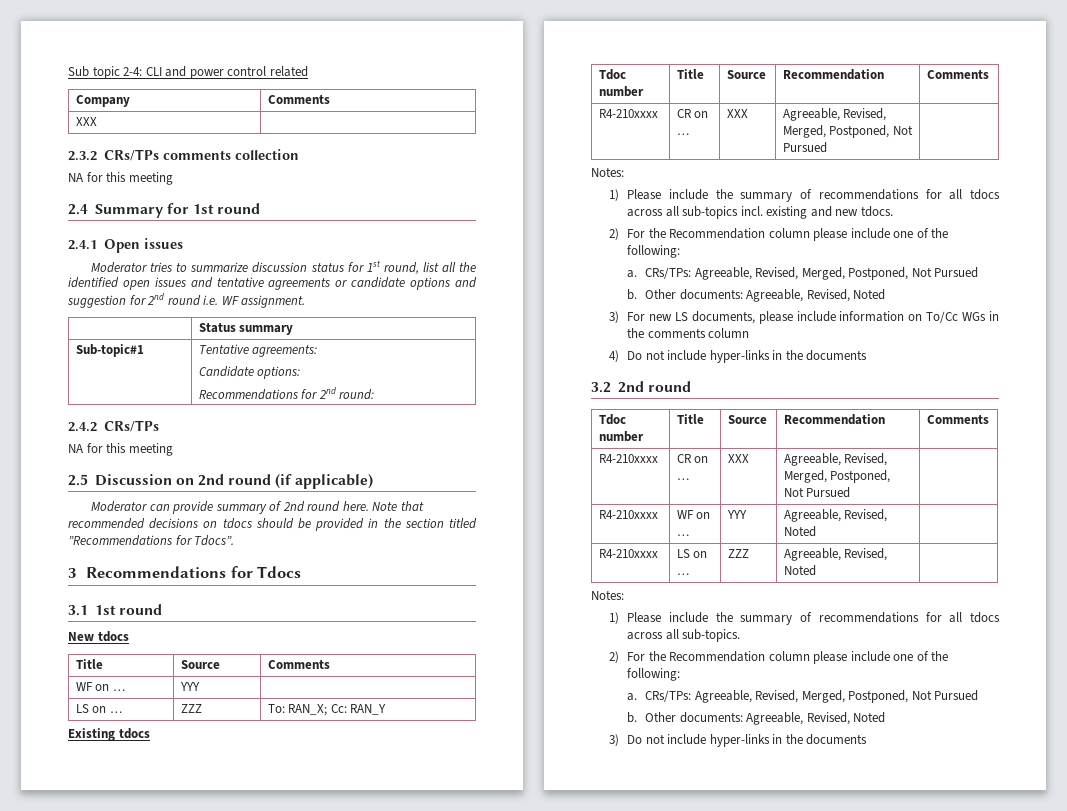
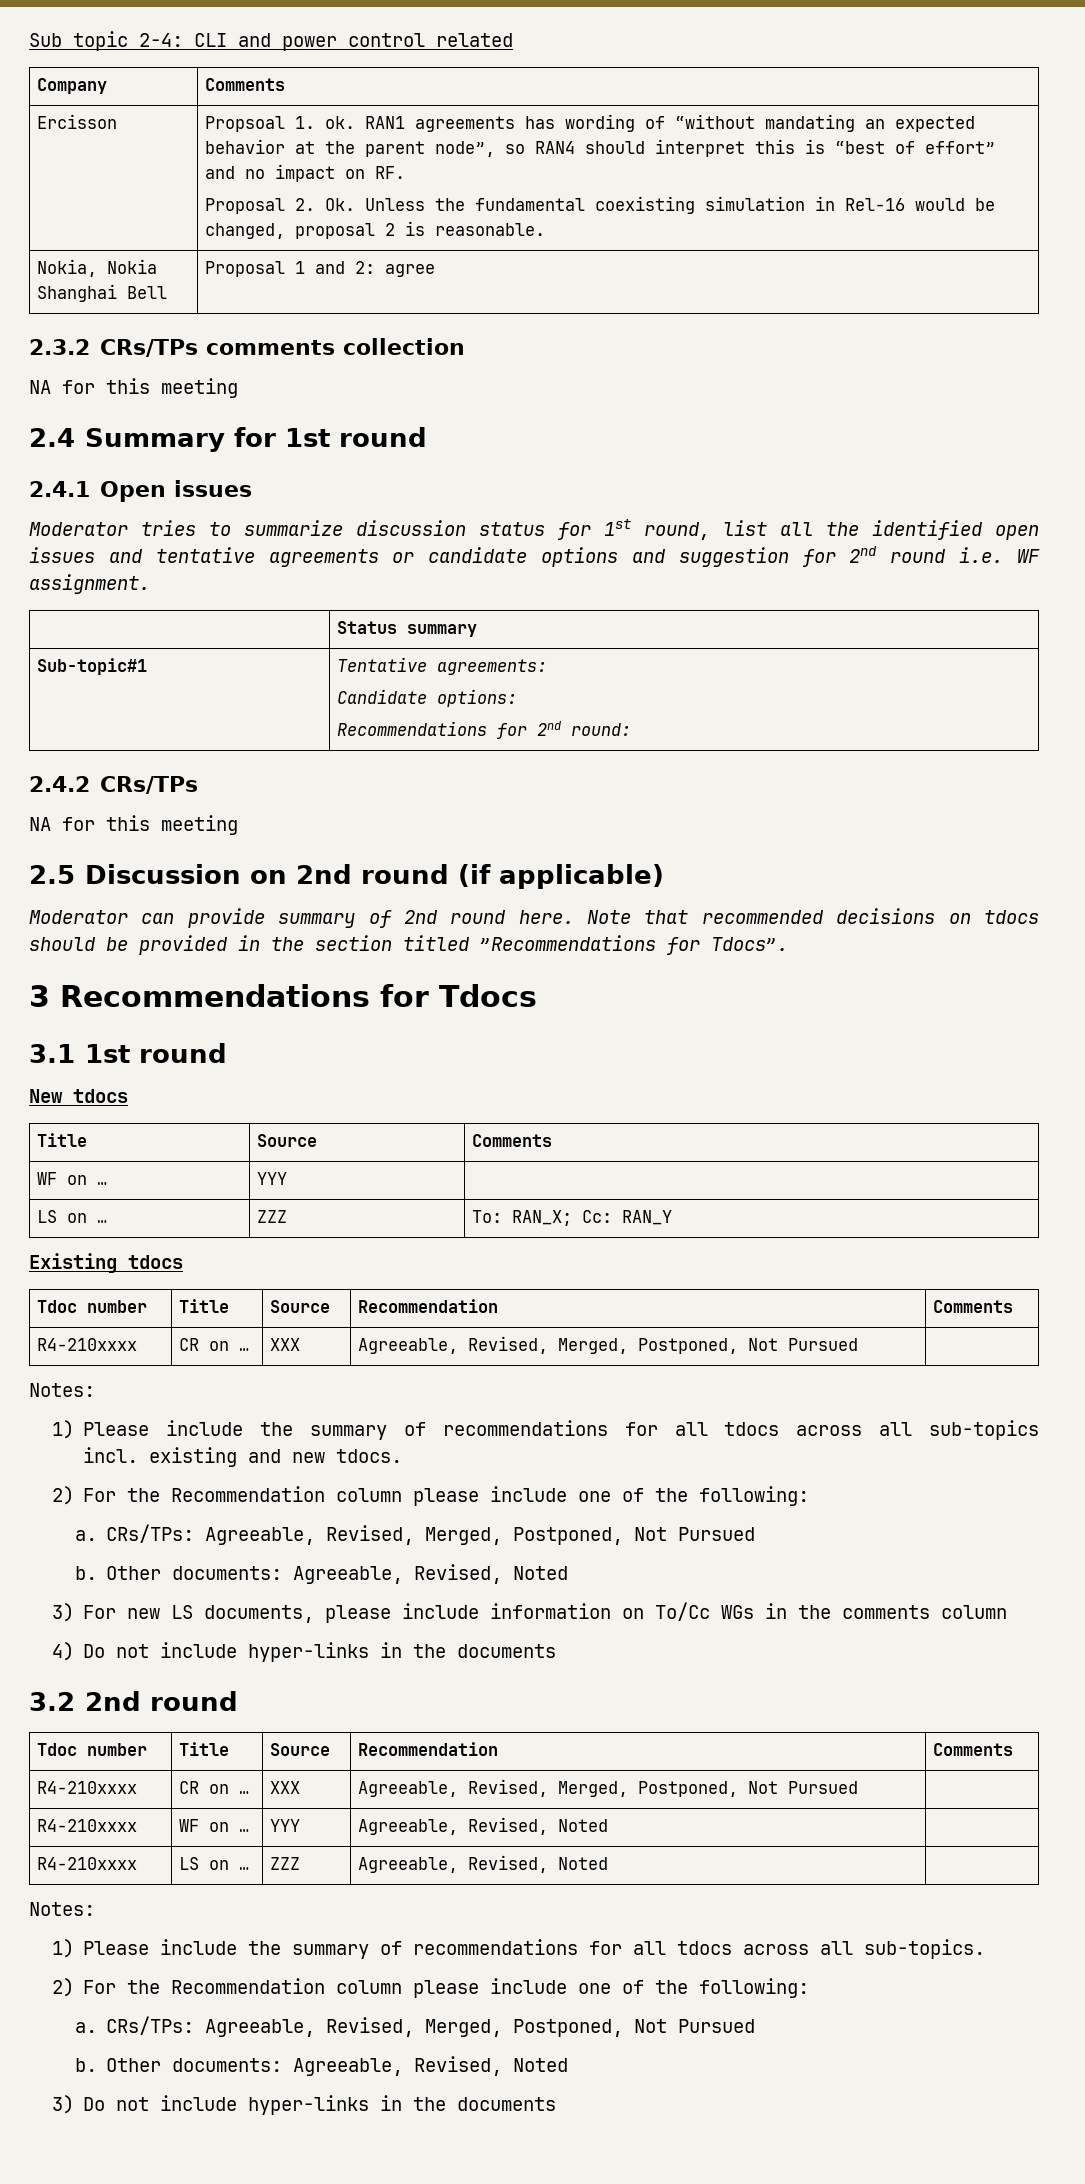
  Company | Comments
- XXX
+ Ercisson | Propsoal 1. ok. RAN1 agreements has wording of “without mandating an expected behavior at the parent node”, so RAN4 should interpret this is “best of effort” and no impact on RF.
+ Proposal 2. Ok. Unless the fundamental coexisting simulation in Rel-16 would be changed, proposal 2 is reasonable.
+ Nokia, Nokia Shanghai Bell | Proposal 1 and 2: agree

